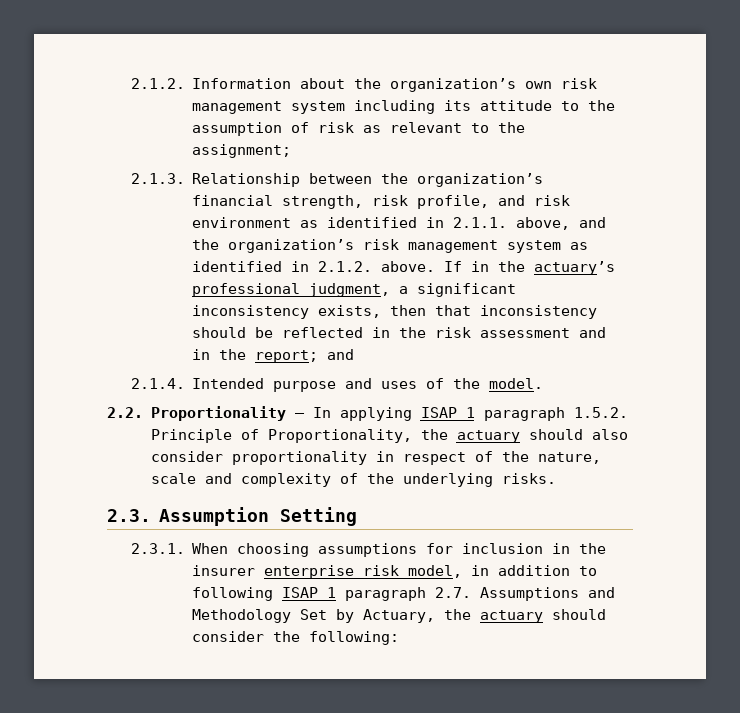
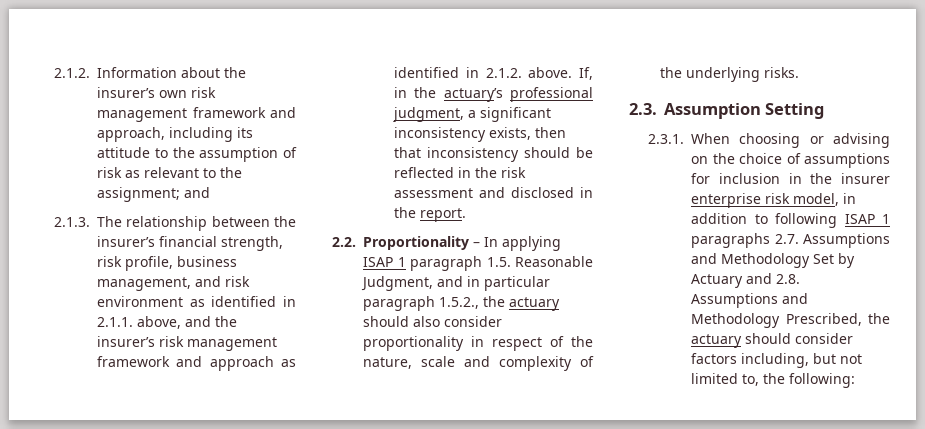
- 2.1.2. Information about the organization’s own risk management system including its attitude to the assumption of risk as relevant to the assignment;
+ 2.1.2. Information about the insurer’s own risk management framework and approach, including its attitude to the assumption of risk as relevant to the assignment; and
- 2.1.3. Relationship between the organization’s financial strength, risk profile, and risk environment as identified in 2.1.1. above, and the organization’s risk management system as identified in 2.1.2. above.
+ 2.1.3. The relationship between the insurer’s financial strength, risk profile, business management, and risk environment as identified in 2.1.1. above, and the insurer’s risk management framework and approach as identified in 2.1.2. above.
- If in the actuary’s professional judgment, a significant inconsistency exists, then that inconsistency should be reflected in the risk assessment and in the report; and
- 2.1.4. Intended purpose and uses of the model.
+ If, in the actuary’s professional judgment, a significant inconsistency exists, then that inconsistency should be reflected in the risk assessment and disclosed in the report.
- 2.2. Proportionality – In applying ISAP 1 paragraph 1.5.2. Principle of Proportionality, the actuary should also consider proportionality in respect of the nature, scale and complexity of the underlying risks.
+ 2.2. Proportionality – In applying ISAP 1 paragraph 1.5. Reasonable Judgment, and in particular paragraph 1.5.2., the actuary should also consider proportionality in respect of the nature, scale and complexity of the underlying risks.
- 2.3.1. When choosing assumptions for inclusion in the insurer enterprise risk model, in addition to following ISAP 1 paragraph 2.7. Assumptions and Methodology Set by Actuary, the actuary should consider the following:
+ 2.3.1. When choosing or advising on the choice of assumptions for inclusion in the insurer enterprise risk model, in addition to following ISAP 1 paragraphs 2.7. Assumptions and Methodology Set by Actuary and 2.8. Assumptions and Methodology Prescribed, the actuary should consider factors including, but not limited to, the following:

